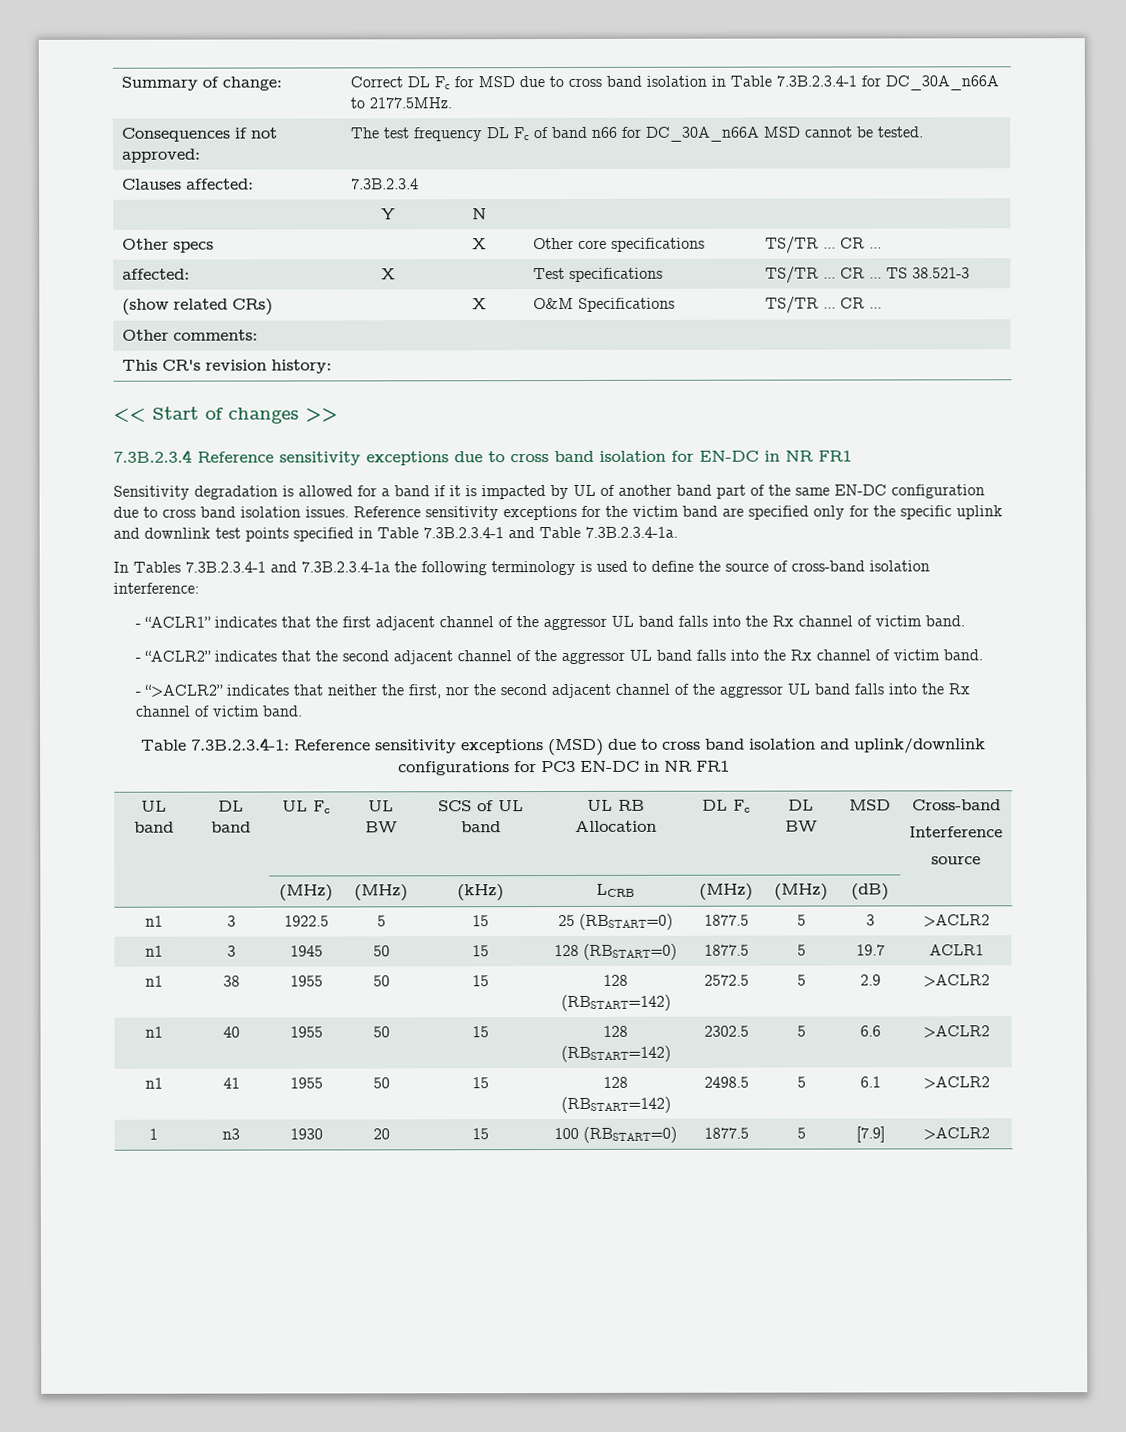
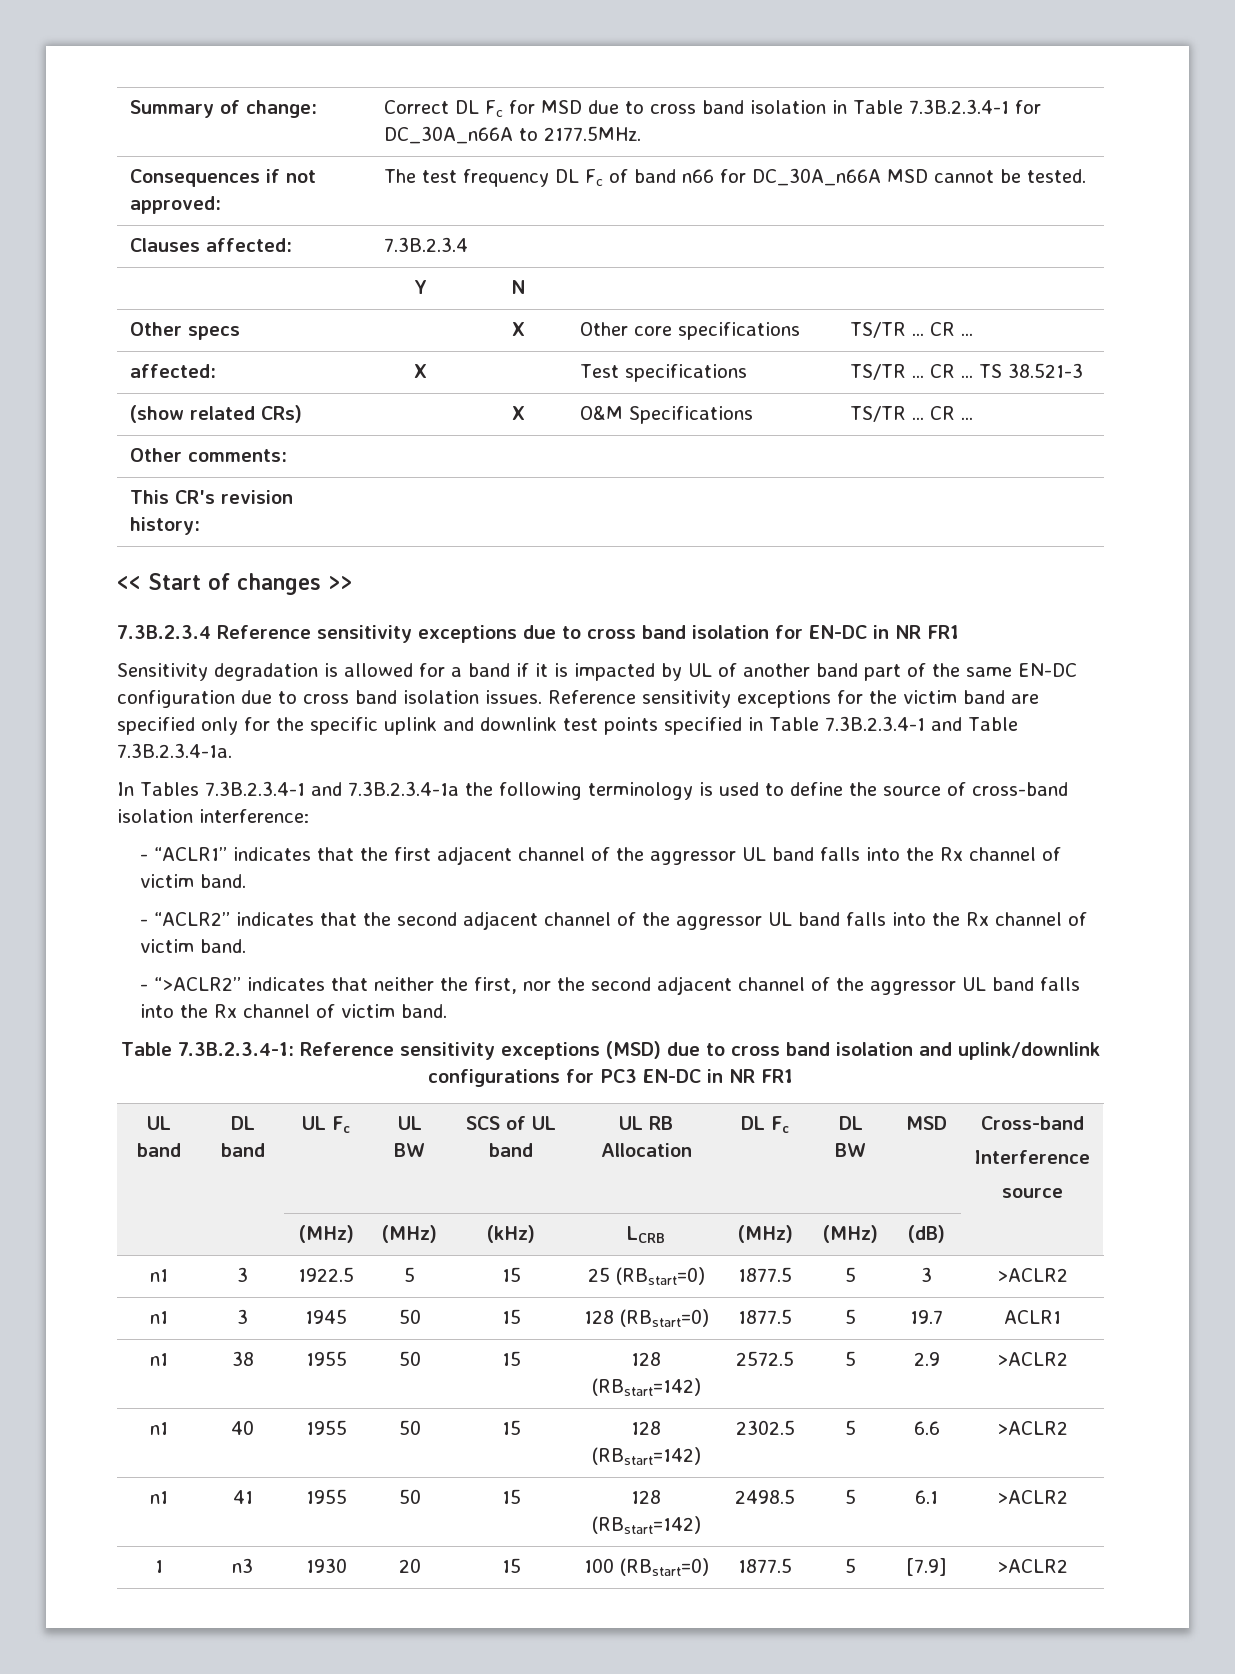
- n1 | 3 | 1922.5 | 5 | 15 | 25 (RBSTART=0) | 1877.5 | 5 | 3 | >ACLR2
+ n1 | 3 | 1922.5 | 5 | 15 | 25 (RBstart=0) | 1877.5 | 5 | 3 | >ACLR2
- n1 | 3 | 1945 | 50 | 15 | 128 (RBSTART=0) | 1877.5 | 5 | 19.7 | ACLR1
+ n1 | 3 | 1945 | 50 | 15 | 128 (RBstart=0) | 1877.5 | 5 | 19.7 | ACLR1
- n1 | 38 | 1955 | 50 | 15 | 128 (RBSTART=142) | 2572.5 | 5 | 2.9 | >ACLR2
+ n1 | 38 | 1955 | 50 | 15 | 128 (RBstart=142) | 2572.5 | 5 | 2.9 | >ACLR2
- n1 | 40 | 1955 | 50 | 15 | 128 (RBSTART=142) | 2302.5 | 5 | 6.6 | >ACLR2
+ n1 | 40 | 1955 | 50 | 15 | 128 (RBstart=142) | 2302.5 | 5 | 6.6 | >ACLR2
- n1 | 41 | 1955 | 50 | 15 | 128 (RBSTART=142) | 2498.5 | 5 | 6.1 | >ACLR2
+ n1 | 41 | 1955 | 50 | 15 | 128 (RBstart=142) | 2498.5 | 5 | 6.1 | >ACLR2
- 1 | n3 | 1930 | 20 | 15 | 100 (RBSTART=0) | 1877.5 | 5 | [7.9] | >ACLR2
+ 1 | n3 | 1930 | 20 | 15 | 100 (RBstart=0) | 1877.5 | 5 | [7.9] | >ACLR2

